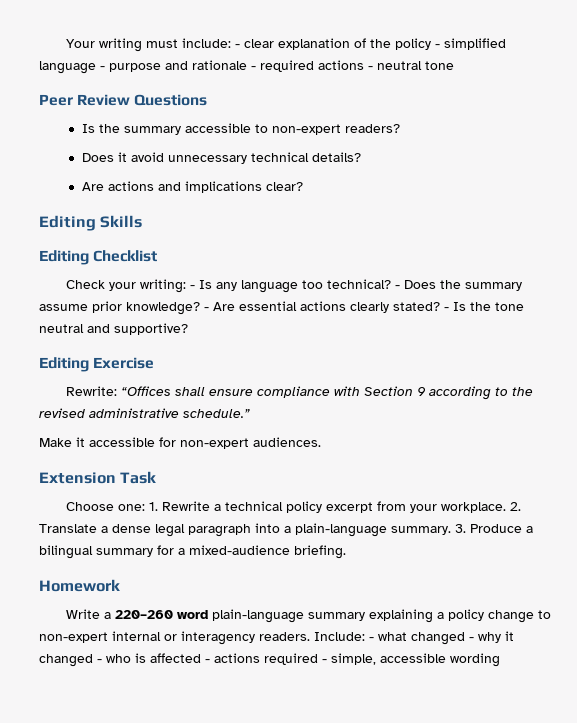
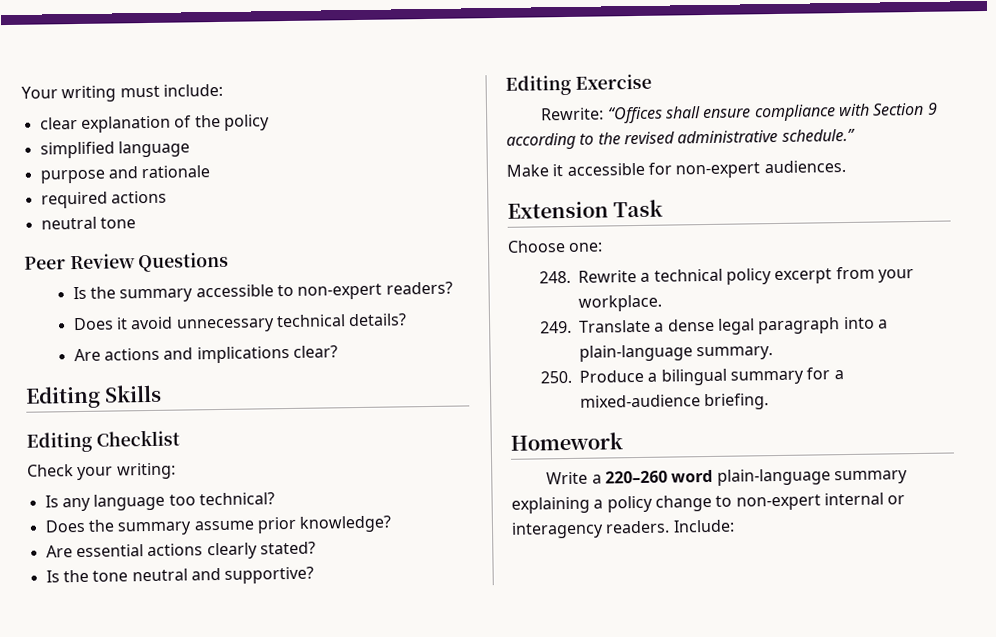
- Your writing must include: - clear explanation of the policy - simplified language - purpose and rationale - required actions - neutral tone
+ Your writing must include:
+ clear explanation of the policy
+ simplified language
+ purpose and rationale
+ required actions
+ neutral tone
- Check your writing: - Is any language too technical? - Does the summary assume prior knowledge? - Are essential actions clearly stated? - Is the tone neutral and supportive?
+ Check your writing:
+ Is any language too technical?
+ Does the summary assume prior knowledge?
+ Are essential actions clearly stated?
+ Is the tone neutral and supportive?
- Choose one: 1. Rewrite a technical policy excerpt from your workplace. 2. Translate a dense legal paragraph into a plain-language summary. 3. Produce a bilingual summary for a mixed-audience briefing.
+ Choose one:
+ 248. Rewrite a technical policy excerpt from your workplace.
+ 249. Translate a dense legal paragraph into a plain-language summary.
+ 250. Produce a bilingual summary for a mixed-audience briefing.
- Include: - what changed - why it changed - who is affected - actions required - simple, accessible wording
+ Include:

